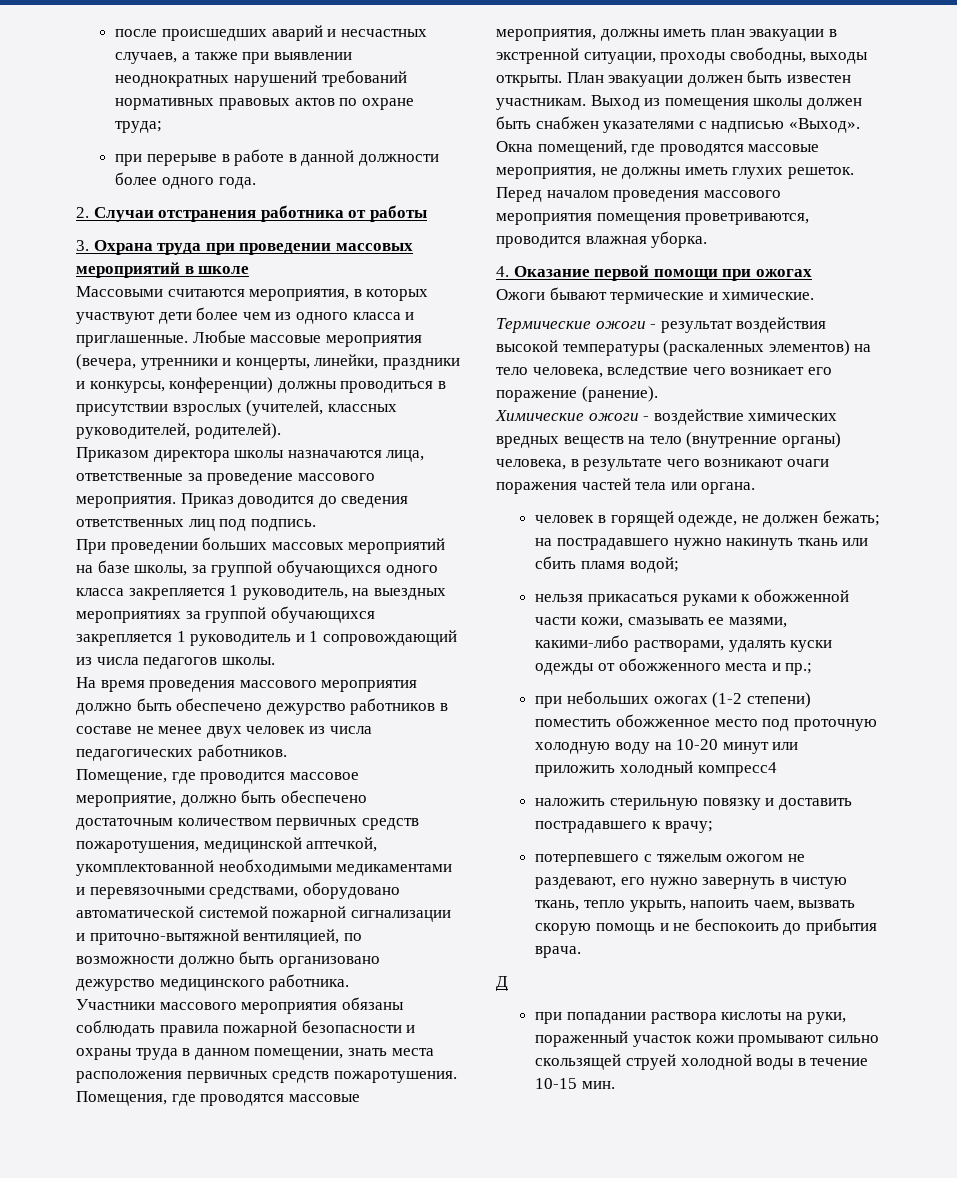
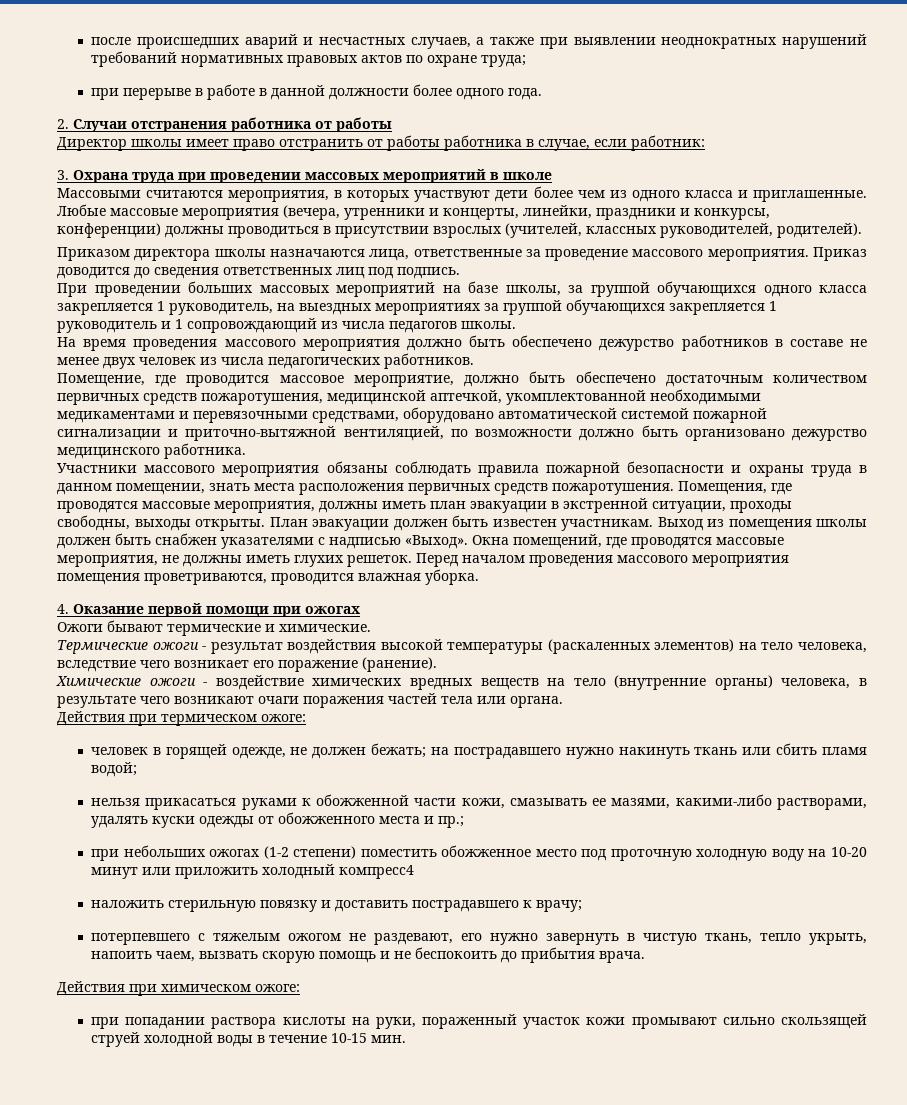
+ Директор школы имеет право отстранить от работы работника в случае, если работник:
+ Действия при термическом ожоге:
- Д
+ Действия при химическом ожоге:

